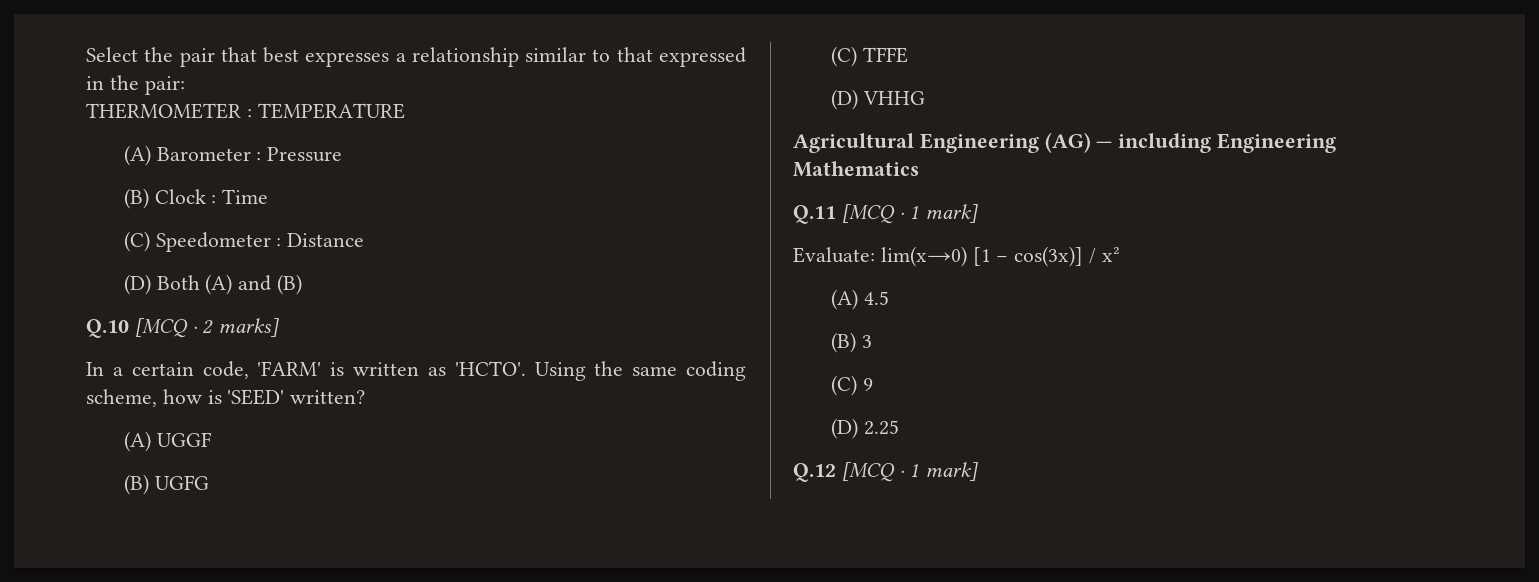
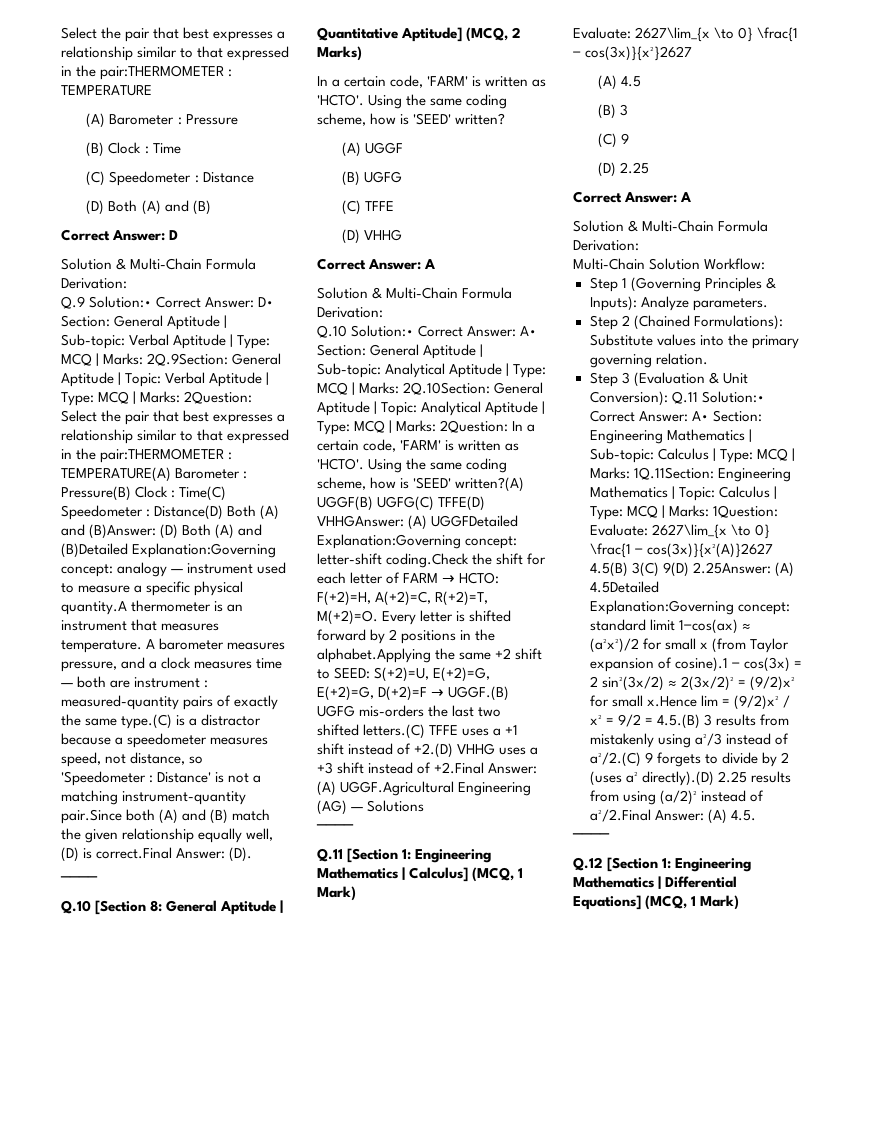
- Select the pair that best expresses a relationship similar to that expressed in the pair:
- THERMOMETER : TEMPERATURE
+ Select the pair that best expresses a relationship similar to that expressed in the pair:THERMOMETER : TEMPERATURE
- Q.10 [MCQ · 2 marks]
+ Correct Answer: D
+ Solution & Multi-Chain Formula Derivation:
+ Q.9 Solution:• Correct Answer: D• Section: General Aptitude | Sub-topic: Verbal Aptitude | Type: MCQ | Marks: 2Q.9Section: General Aptitude | Topic: Verbal Aptitude | Type: MCQ | Marks: 2Question: Select the pair that best expresses a relationship similar to that expressed in the pair:THERMOMETER : TEMPERATURE(A) Barometer : Pressure(B) Clock : Time(C) Speedometer : Distance(D) Both (A) and (B)Answer: (D) Both (A) and (B)Detailed Explanation:Governing concept: analogy — instrument used to measure a specific physical quantity.A thermometer is an instrument that measures temperature. A barometer measures pressure, and a clock measures time — both are instrument : measured-quantity pairs of exactly the same type.(C) is a distractor because a speedometer measures speed, not distance, so 'Speedometer : Distance' is not a matching instrument-quantity pair.Since both (A) and (B) match the given relationship equally well, (D) is correct.Final Answer: (D).
+ ────
+ Q.10 [Section 8: General Aptitude | Quantitative Aptitude] (MCQ, 2 Marks)
  (D) VHHG
- Agricultural Engineering (AG) — including Engineering Mathematics
- Q.11 [MCQ · 1 mark]
- Evaluate: lim(x→0) [1 − cos(3x)] / x²
+ Correct Answer: A
+ Solution & Multi-Chain Formula Derivation:
+ Q.10 Solution:• Correct Answer: A• Section: General Aptitude | Sub-topic: Analytical Aptitude | Type: MCQ | Marks: 2Q.10Section: General Aptitude | Topic: Analytical Aptitude | Type: MCQ | Marks: 2Question: In a certain code, 'FARM' is written as 'HCTO'. Using the same coding scheme, how is 'SEED' written?(A) UGGF(B) UGFG(C) TFFE(D) VHHGAnswer: (A) UGGFDetailed Explanation:Governing concept: letter-shift coding.Check the shift for each letter of FARM → HCTO: F(+2)=H, A(+2)=C, R(+2)=T, M(+2)=O. Every letter is shifted forward by 2 positions in the alphabet.Applying the same +2 shift to SEED: S(+2)=U, E(+2)=G, E(+2)=G, D(+2)=F → UGGF.(B) UGFG mis-orders the last two shifted letters.(C) TFFE uses a +1 shift instead of +2.(D) VHHG uses a +3 shift instead of +2.Final Answer: (A) UGGF.Agricultural Engineering (AG) — Solutions
+ ────
+ Q.11 [Section 1: Engineering Mathematics | Calculus] (MCQ, 1 Mark)
+ Evaluate: 2627\lim_{x \to 0} \frac{1 − cos(3x)}{x²}2627
  (D) 2.25
- Q.12 [MCQ · 1 mark]
+ Correct Answer: A
+ Solution & Multi-Chain Formula Derivation:
+ Multi-Chain Solution Workflow:
+ Step 1 (Governing Principles & Inputs): Analyze parameters.
+ Step 2 (Chained Formulations): Substitute values into the primary governing relation.
+ Step 3 (Evaluation & Unit Conversion): Q.11 Solution:• Correct Answer: A• Section: Engineering Mathematics | Sub-topic: Calculus | Type: MCQ | Marks: 1Q.11Section: Engineering Mathematics | Topic: Calculus | Type: MCQ | Marks: 1Question: Evaluate: 2627\lim_{x \to 0} \frac{1 − cos(3x)}{x²(A)}2627 4.5(B) 3(C) 9(D) 2.25Answer: (A) 4.5Detailed Explanation:Governing concept: standard limit 1−cos(ax) ≈ (a²x²)/2 for small x (from Taylor expansion of cosine).1 − cos(3x) = 2 sin²(3x/2) ≈ 2(3x/2)² = (9/2)x² for small x.Hence lim = (9/2)x² / x² = 9/2 = 4.5.(B) 3 results from mistakenly using a²/3 instead of a²/2.(C) 9 forgets to divide by 2 (uses a² directly).(D) 2.25 results from using (a/2)² instead of a²/2.Final Answer: (A) 4.5.
+ ────
+ Q.12 [Section 1: Engineering Mathematics | Differential Equations] (MCQ, 1 Mark)

